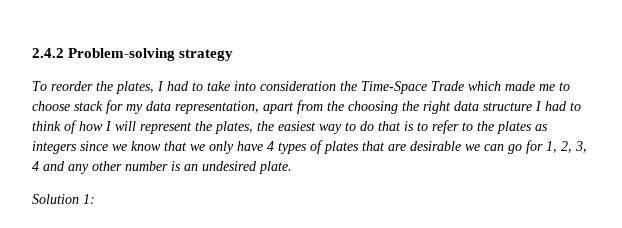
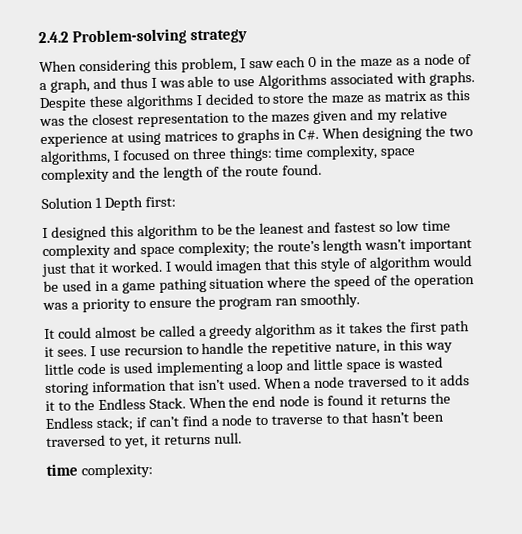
- To reorder the plates, I had to take into consideration the Time-Space Trade which made me to choose stack for my data representation, apart from the choosing the right data structure I had to think of how I will represent the plates, the easiest way to do that is to refer to the plates as integers since we know that we only have 4 types of plates that are desirable we can go for 1, 2, 3, 4 and any other number is an undesired plate.
- Solution 1:
+ When considering this problem, I saw each 0 in the maze as a node of a graph, and thus I was able to use Algorithms associated with graphs. Despite these algorithms I decided to store the maze as matrix as this was the closest representation to the mazes given and my relative experience at using matrices to graphs in C#. When designing the two algorithms, I focused on three things: time complexity, space complexity and the length of the route found.
+ Solution 1 Depth first:
+ I designed this algorithm to be the leanest and fastest so low time complexity and space complexity; the route’s length wasn’t important just that it worked. I would imagen that this style of algorithm would be used in a game pathing situation where the speed of the operation was a priority to ensure the program ran smoothly.
+ It could almost be called a greedy algorithm as it takes the first path it sees. I use recursion to handle the repetitive nature, in this way little code is used implementing a loop and little space is wasted storing information that isn’t used. When a node traversed to it adds it to the Endless Stack. When the end node is found it returns the Endless stack; if can’t find a node to traverse to that hasn’t been traversed to yet, it returns null.
+ time complexity:

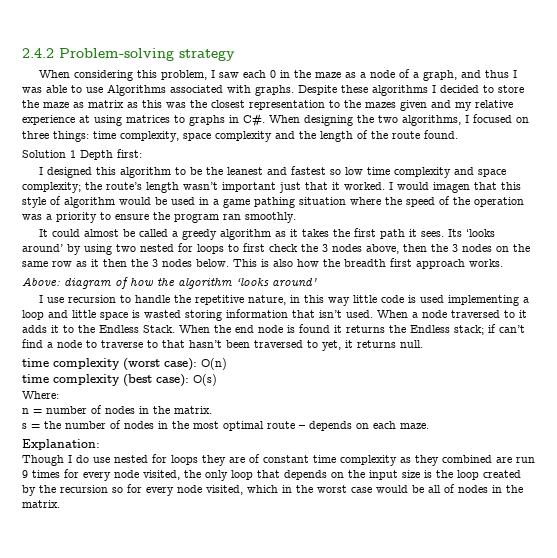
- It could almost be called a greedy algorithm as it takes the first path it sees. I use recursion to handle the repetitive nature, in this way little code is used implementing a loop and little space is wasted storing information that isn’t used.
+ It could almost be called a greedy algorithm as it takes the first path it sees. Its ‘looks around’ by using two nested for loops to first check the 3 nodes above, then the 3 nodes on the same row as it then the 3 nodes below. This is also how the breadth first approach works.
+ Above: diagram of how the algorithm ‘looks around’
+ I use recursion to handle the repetitive nature, in this way little code is used implementing a loop and little space is wasted storing information that isn’t used.
- time complexity:
+ time complexity (worst case): O(n)
+ time complexity (best case): O(s)
+ Where:
+ n = number of nodes in the matrix.
+ s = the number of nodes in the most optimal route – depends on each maze.
+ Explanation:
+ Though I do use nested for loops they are of constant time complexity as they combined are run 9 times for every node visited, the only loop that depends on the input size is the loop created by the recursion so for every node visited, which in the worst case would be all of nodes in the matrix.

